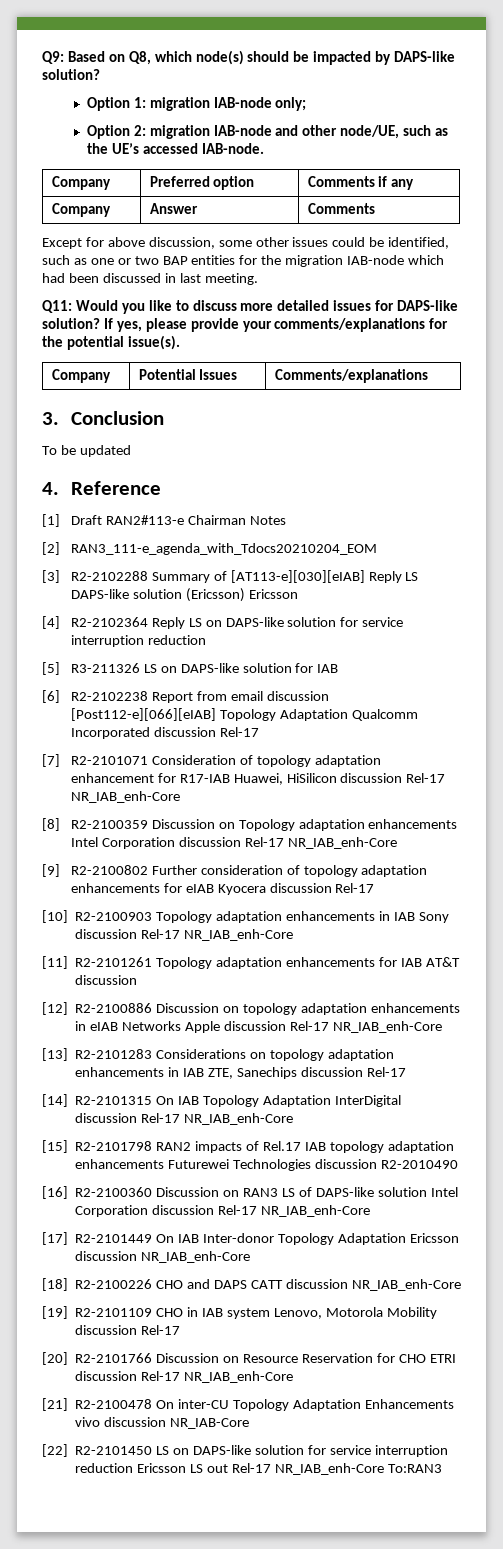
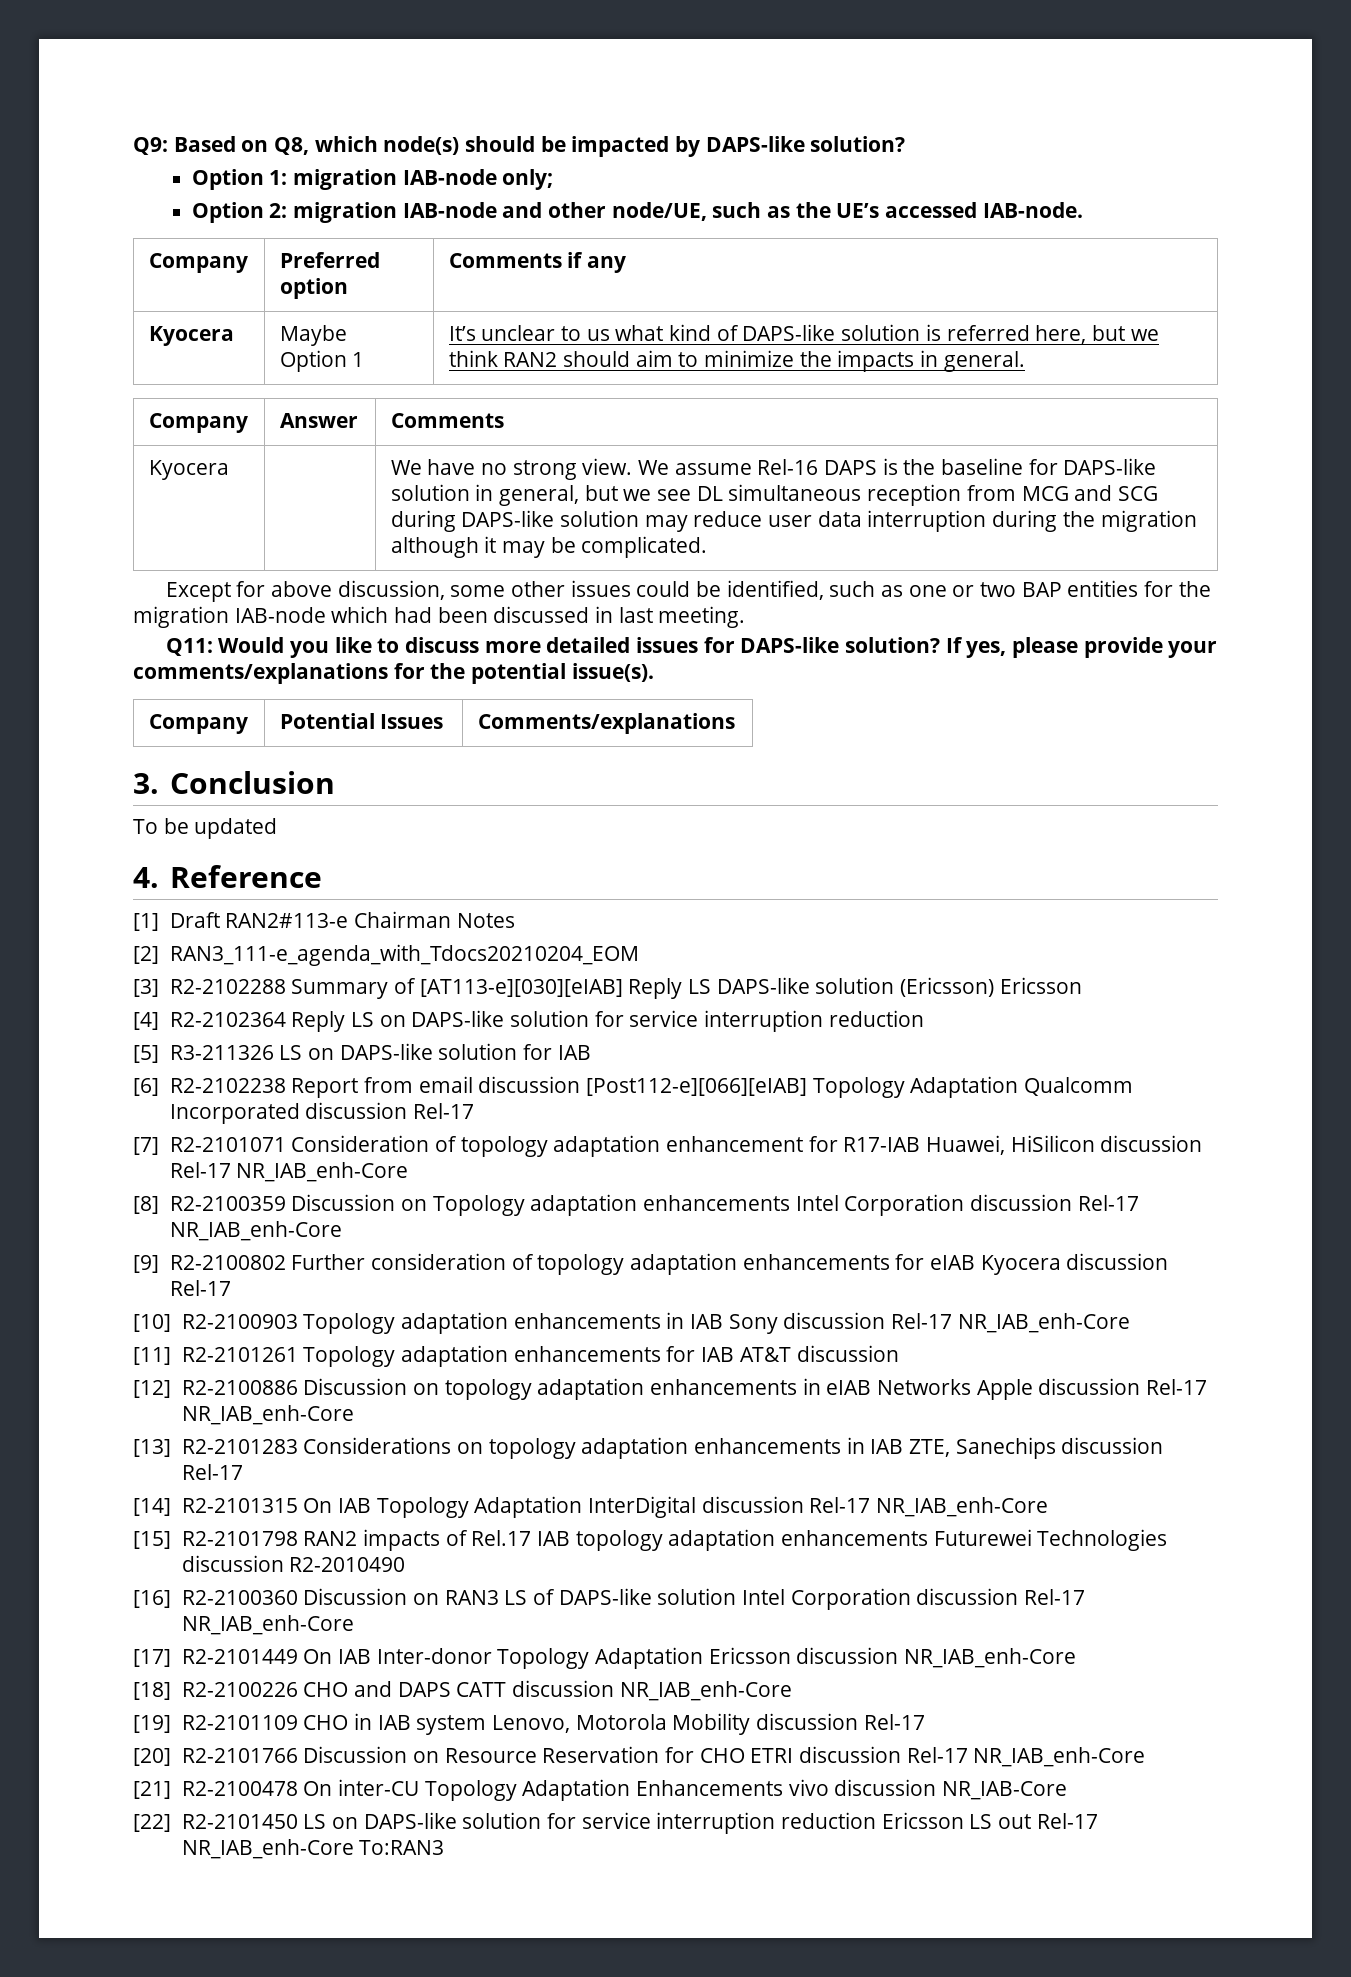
+ Kyocera | Maybe Option 1 | It’s unclear to us what kind of DAPS-like solution is referred here, but we think RAN2 should aim to minimize the impacts in general.
  Company | Answer | Comments
+ Kyocera | | We have no strong view. We assume Rel-16 DAPS is the baseline for DAPS-like solution in general, but we see DL simultaneous reception from MCG and SCG during DAPS-like solution may reduce user data interruption during the migration although it may be complicated.

